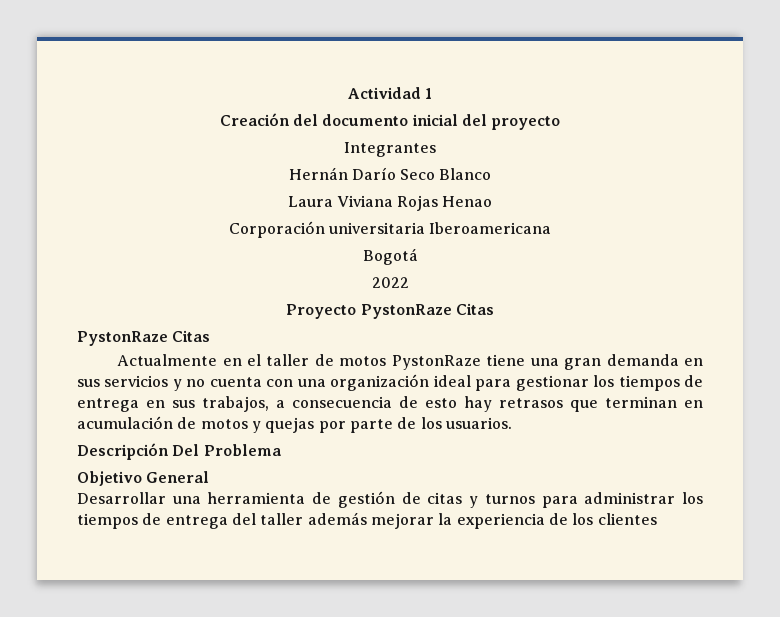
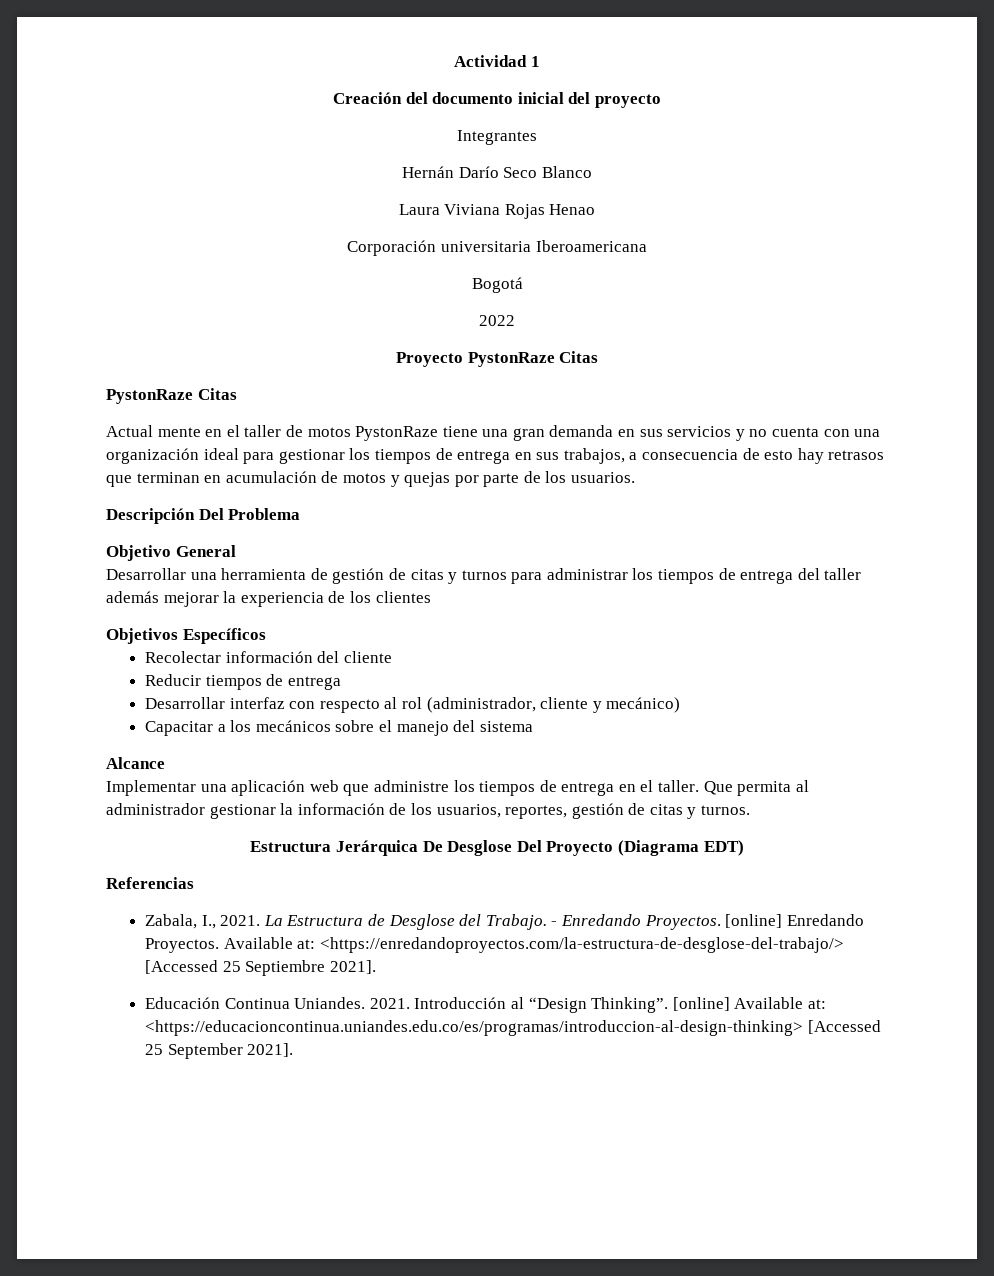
- Actualmente en el taller de motos PystonRaze tiene una gran demanda en sus servicios y no cuenta con una organización ideal para gestionar los tiempos de entrega en sus trabajos, a consecuencia de esto hay retrasos que terminan en acumulación de motos y quejas por parte de los usuarios.
+ Actual mente en el taller de motos PystonRaze tiene una gran demanda en sus servicios y no cuenta con una organización ideal para gestionar los tiempos de entrega en sus trabajos, a consecuencia de esto hay retrasos que terminan en acumulación de motos y quejas por parte de los usuarios.
+ Objetivos Específicos
+ Recolectar información del cliente
+ Reducir tiempos de entrega
+ Desarrollar interfaz con respecto al rol (administrador, cliente y mecánico)
+ Capacitar a los mecánicos sobre el manejo del sistema
+ Alcance
+ Implementar una aplicación web que administre los tiempos de entrega en el taller. Que permita al administrador gestionar la información de los usuarios, reportes, gestión de citas y turnos.
+ Estructura Jerárquica De Desglose Del Proyecto (Diagrama EDT)
+ Referencias
+ Zabala, I., 2021. La Estructura de Desglose del Trabajo. - Enredando Proyectos. [online] Enredando Proyectos. Available at: <https://enredandoproyectos.com/la-estructura-de-desglose-del-trabajo/> [Accessed 25 Septiembre 2021].
+ Educación Continua Uniandes. 2021. Introducción al “Design Thinking”. [online] Available at: <https://educacioncontinua.uniandes.edu.co/es/programas/introduccion-al-design-thinking> [Accessed 25 September 2021].

